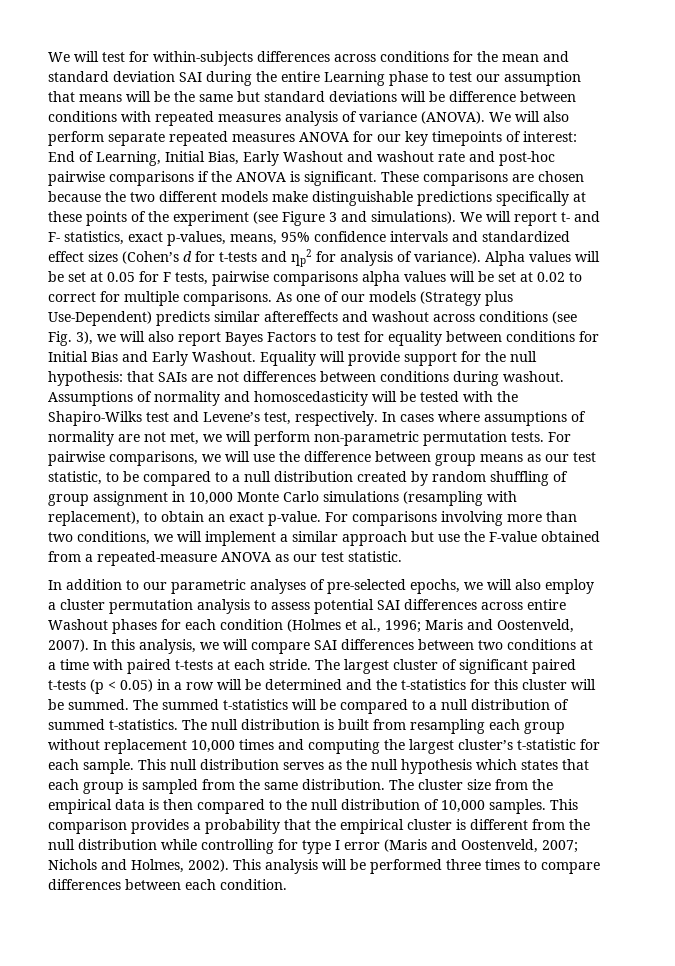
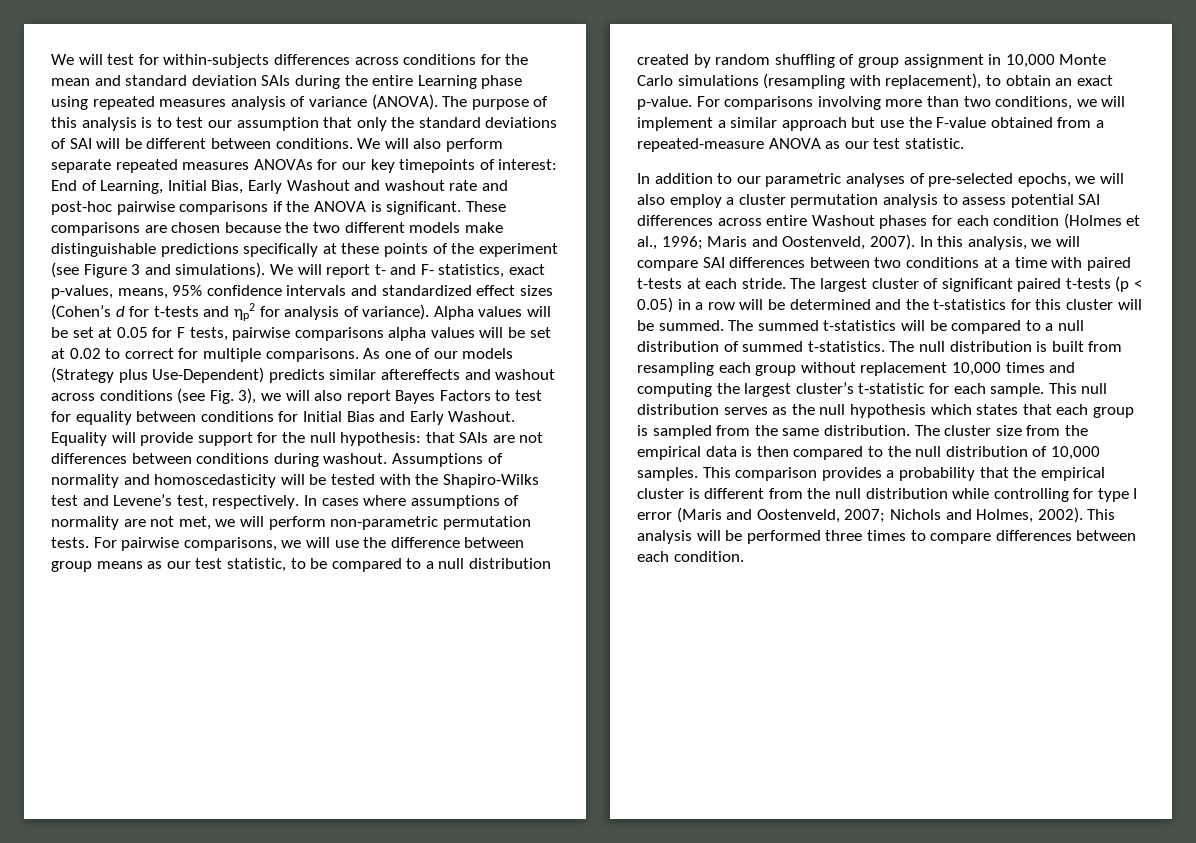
- We will test for within-subjects differences across conditions for the mean and standard deviation SAI during the entire Learning phase to test our assumption that means will be the same but standard deviations will be difference between conditions with repeated measures analysis of variance (ANOVA).
+ We will test for within-subjects differences across conditions for the mean and standard deviation SAIs during the entire Learning phase using repeated measures analysis of variance (ANOVA).
+ The purpose of this analysis is to test our assumption that only the standard deviations of SAI will be different between conditions.
- We will also perform separate repeated measures ANOVA for our key timepoints of interest: End of Learning, Initial Bias, Early Washout and washout rate and post-hoc pairwise comparisons if the ANOVA is significant.
+ We will also perform separate repeated measures ANOVAs for our key timepoints of interest: End of Learning, Initial Bias, Early Washout and washout rate and post-hoc pairwise comparisons if the ANOVA is significant.

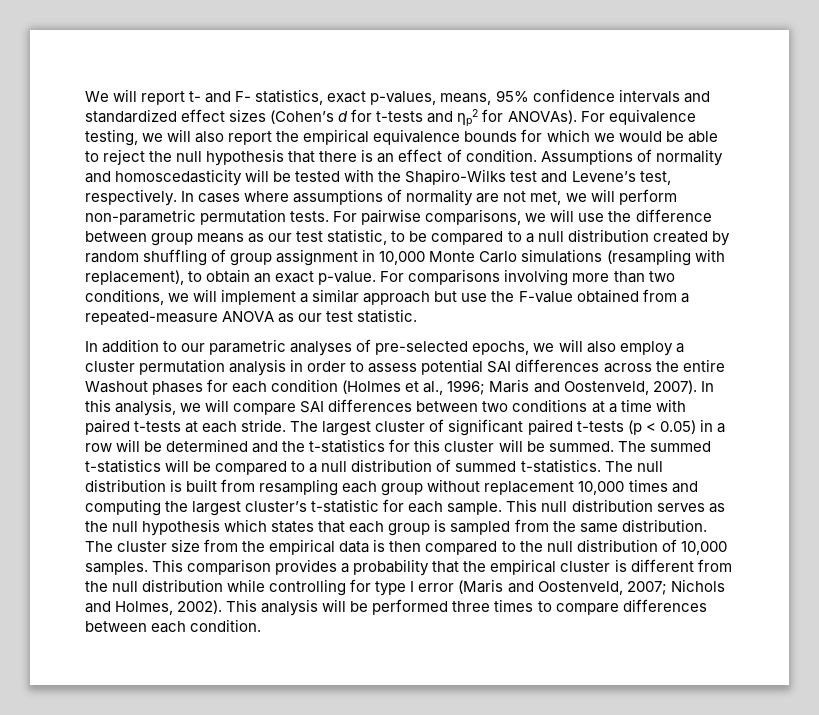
- We will test for within-subjects differences across conditions for the mean and standard deviation SAIs during the entire Learning phase using repeated measures analysis of variance (ANOVA). The purpose of this analysis is to test our assumption that only the standard deviations of SAI will be different between conditions. We will also perform separate repeated measures ANOVAs for our key timepoints of interest: End of Learning, Initial Bias, Early Washout and washout rate and post-hoc pairwise comparisons if the ANOVA is significant. These comparisons are chosen because the two different models make distinguishable predictions specifically at these points of the experiment (see Figure 3 and simulations). We will report t- and F- statistics, exact p-values, means, 95% confidence intervals and standardized effect sizes (Cohen’s d for t-tests and ƞp2 for analysis of variance). Alpha values will be set at 0.05 for F tests, pairwise comparisons alpha values will be set at 0.02 to correct for multiple comparisons. As one of our models (Strategy plus Use-Dependent) predicts similar aftereffects and washout across conditions (see Fig. 3), we will also report Bayes Factors to test for equality between conditions for Initial Bias and Early Washout. Equality will provide support for the null hypothesis: that SAIs are not differences between conditions during washout.
+ We will report t- and F- statistics, exact p-values, means, 95% confidence intervals and standardized effect sizes (Cohen’s d for t-tests and ƞp2 for ANOVAs). For equivalence testing, we will also report the empirical equivalence bounds for which we would be able to reject the null hypothesis that there is an effect of condition.
- In addition to our parametric analyses of pre-selected epochs, we will also employ a cluster permutation analysis to assess potential SAI differences across entire Washout phases for each condition (Holmes et al., 1996; Maris and Oostenveld, 2007).
+ In addition to our parametric analyses of pre-selected epochs, we will also employ a cluster permutation analysis in order to assess potential SAI differences across the entire Washout phases for each condition (Holmes et al., 1996; Maris and Oostenveld, 2007).

